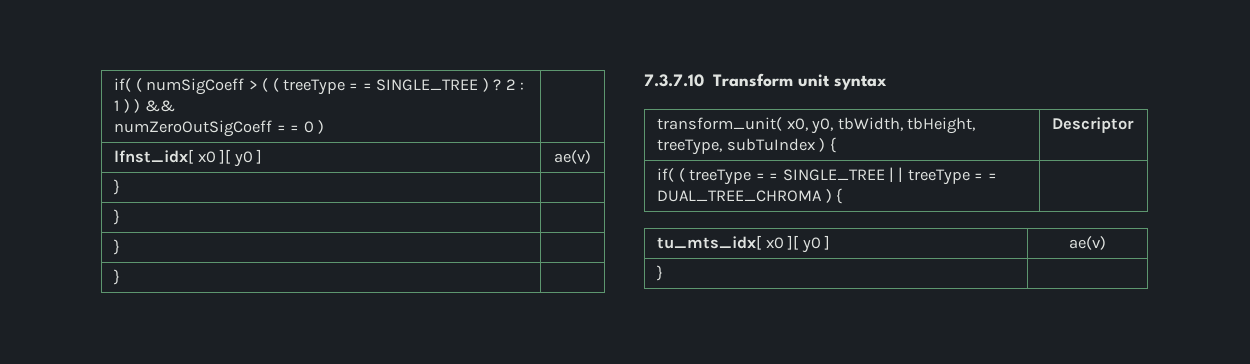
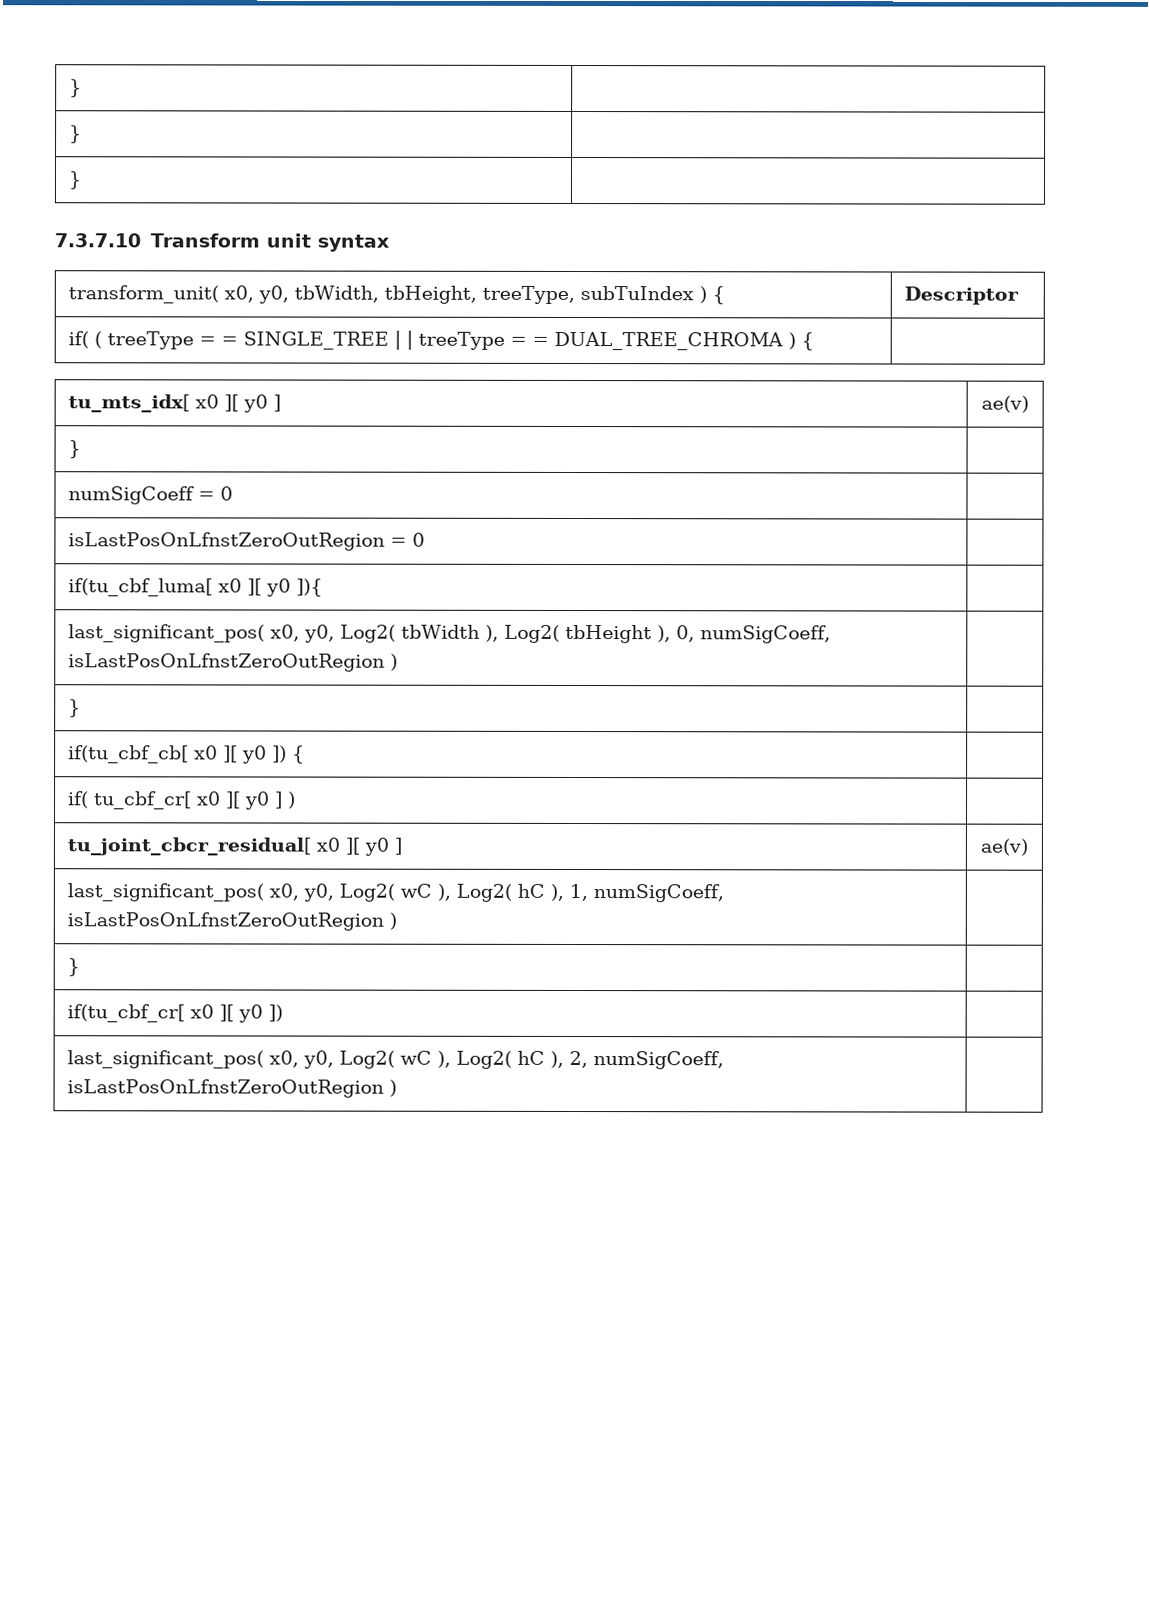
- if( ( numSigCoeff > ( ( treeType = = SINGLE_TREE ) ? 2 : 1 ) ) &&
- numZeroOutSigCoeff = = 0 ) |
- lfnst_idx[ x0 ][ y0 ] | ae(v)
- } |
+ numSigCoeff = 0 |
+ isLastPosOnLfnstZeroOutRegion = 0 |
+ if(tu_cbf_luma[ x0 ][ y0 ]){ |
+ last_significant_pos( x0, y0, Log2( tbWidth ), Log2( tbHeight ), 0, numSigCoeff, isLastPosOnLfnstZeroOutRegion ) |
+ } |
+ if(tu_cbf_cb[ x0 ][ y0 ]) { |
+ if( tu_cbf_cr[ x0 ][ y0 ] ) |
+ tu_joint_cbcr_residual[ x0 ][ y0 ] | ae(v)
+ last_significant_pos( x0, y0, Log2( wC ), Log2( hC ), 1, numSigCoeff, isLastPosOnLfnstZeroOutRegion ) |
+ } |
+ if(tu_cbf_cr[ x0 ][ y0 ]) |
+ last_significant_pos( x0, y0, Log2( wC ), Log2( hC ), 2, numSigCoeff, isLastPosOnLfnstZeroOutRegion ) |

